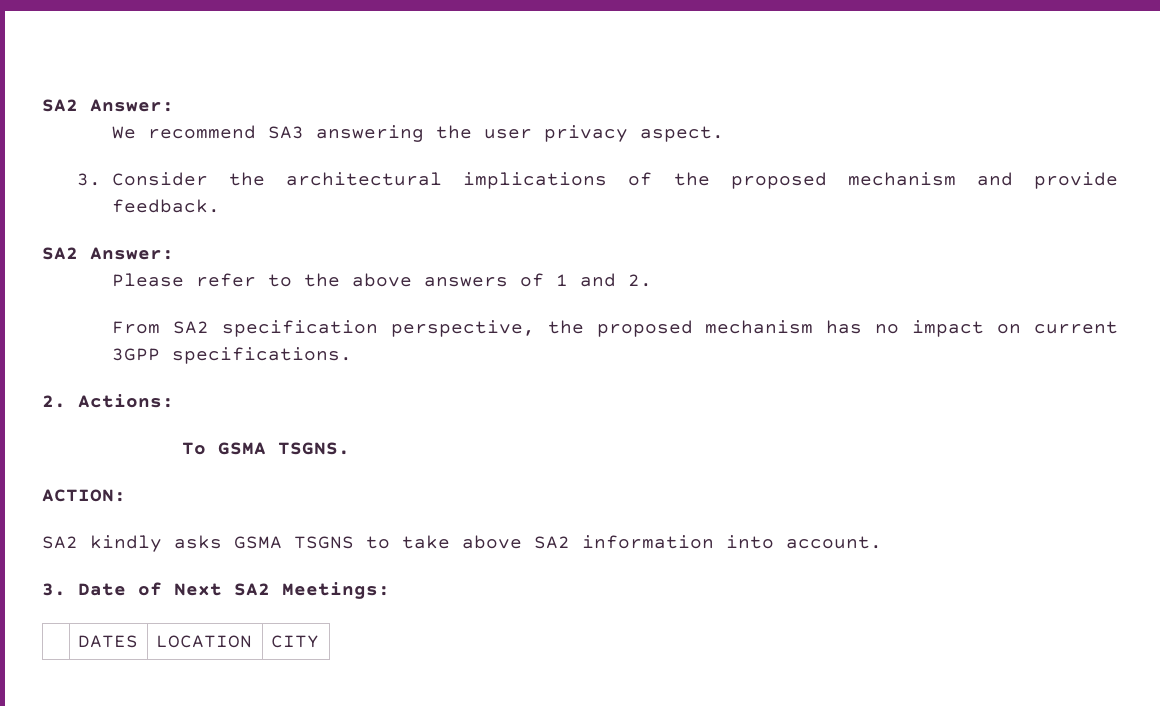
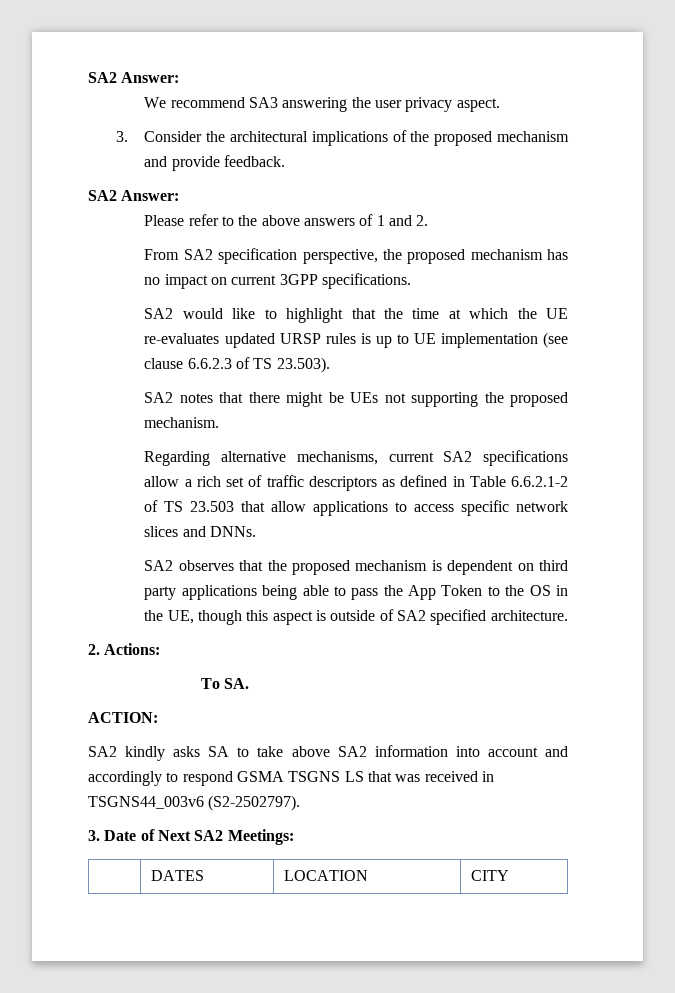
+ SA2 would like to highlight that the time at which the UE re-evaluates updated URSP rules is up to UE implementation (see clause 6.6.2.3 of TS 23.503).
+ SA2 notes that there might be UEs not supporting the proposed mechanism.
+ Regarding alternative mechanisms, current SA2 specifications allow a rich set of traffic descriptors as defined in Table 6.6.2.1-2 of TS 23.503 that allow applications to access specific network slices and DNNs.
+ SA2 observes that the proposed mechanism is dependent on third party applications being able to pass the App Token to the OS in the UE, though this aspect is outside of SA2 specified architecture.
- To GSMA TSGNS.
+ To SA.
- SA2 kindly asks GSMA TSGNS to take above SA2 information into account.
+ SA2 kindly asks SA to take above SA2 information into account and accordingly to respond GSMA TSGNS LS that was received in TSGNS44_003v6 (S2-2502797).

